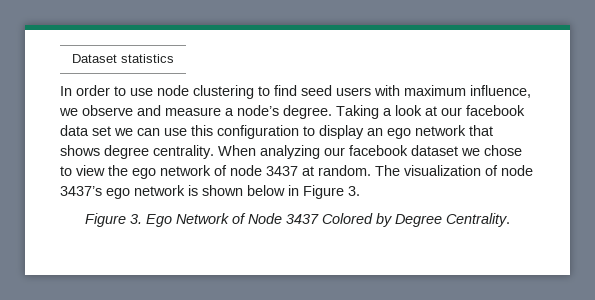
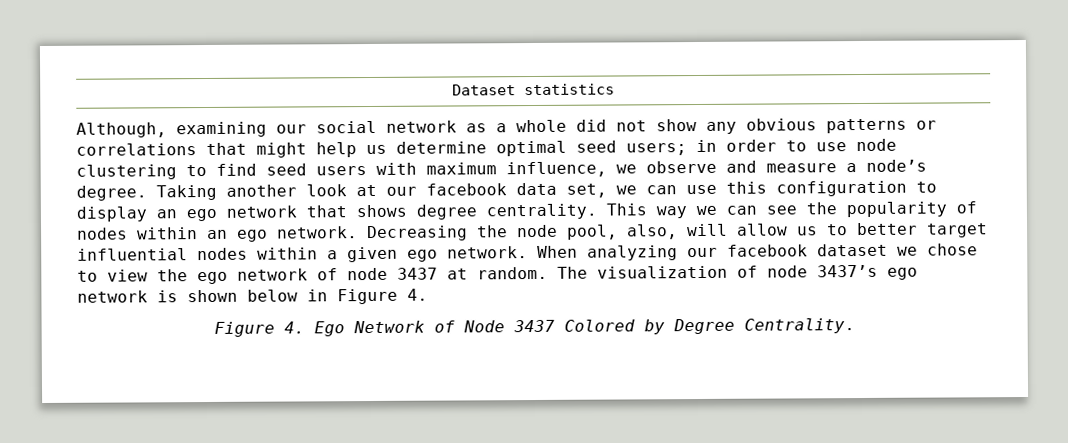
- In order to use node clustering to find seed users with maximum influence, we observe and measure a node’s degree.
+ Although, examining our social network as a whole did not show any obvious patterns or correlations that might help us determine optimal seed users; in order to use node clustering to find seed users with maximum influence, we observe and measure a node’s degree.
- Taking a look at our facebook data set we can use this configuration to display an ego network that shows degree centrality.
+ Taking another look at our facebook data set, we can use this configuration to display an ego network that shows degree centrality.
+ This way we can see the popularity of nodes within an ego network. Decreasing the node pool, also, will allow us to better target influential nodes within a given ego network.
- The visualization of node 3437’s ego network is shown below in Figure 3.
- Figure 3. Ego Network of Node 3437 Colored by Degree Centrality.
+ The visualization of node 3437’s ego network is shown below in Figure 4.
+ Figure 4. Ego Network of Node 3437 Colored by Degree Centrality.

